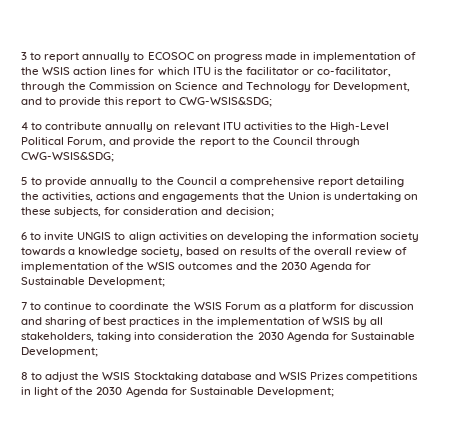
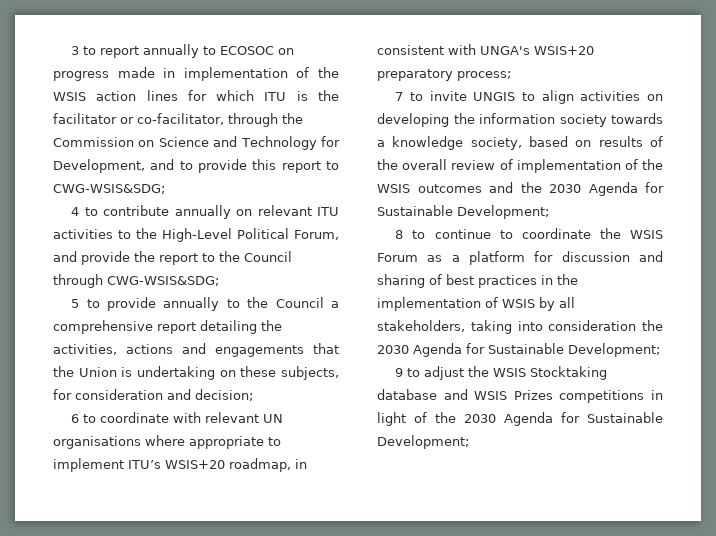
- 6 to invite UNGIS to align activities on developing the information society towards a knowledge society, based on results of the overall review of implementation of the WSIS outcomes and the 2030 Agenda for Sustainable Development;
+ 6 to coordinate with relevant UN organisations where appropriate to implement ITU’s WSIS+20 roadmap, in consistent with UNGA's WSIS+20 preparatory process;
+ 7 to invite UNGIS to align activities on developing the information society towards a knowledge society, based on results of the overall review of implementation of the WSIS outcomes and the 2030 Agenda for Sustainable Development;
- 7 to continue to coordinate the WSIS Forum as a platform for discussion and sharing of best practices in the implementation of WSIS by all stakeholders, taking into consideration the 2030 Agenda for Sustainable Development;
+ 8 to continue to coordinate the WSIS Forum as a platform for discussion and sharing of best practices in the implementation of WSIS by all stakeholders, taking into consideration the 2030 Agenda for Sustainable Development;
- 8 to adjust the WSIS Stocktaking database and WSIS Prizes competitions in light of the 2030 Agenda for Sustainable Development;
+ 9 to adjust the WSIS Stocktaking database and WSIS Prizes competitions in light of the 2030 Agenda for Sustainable Development;

